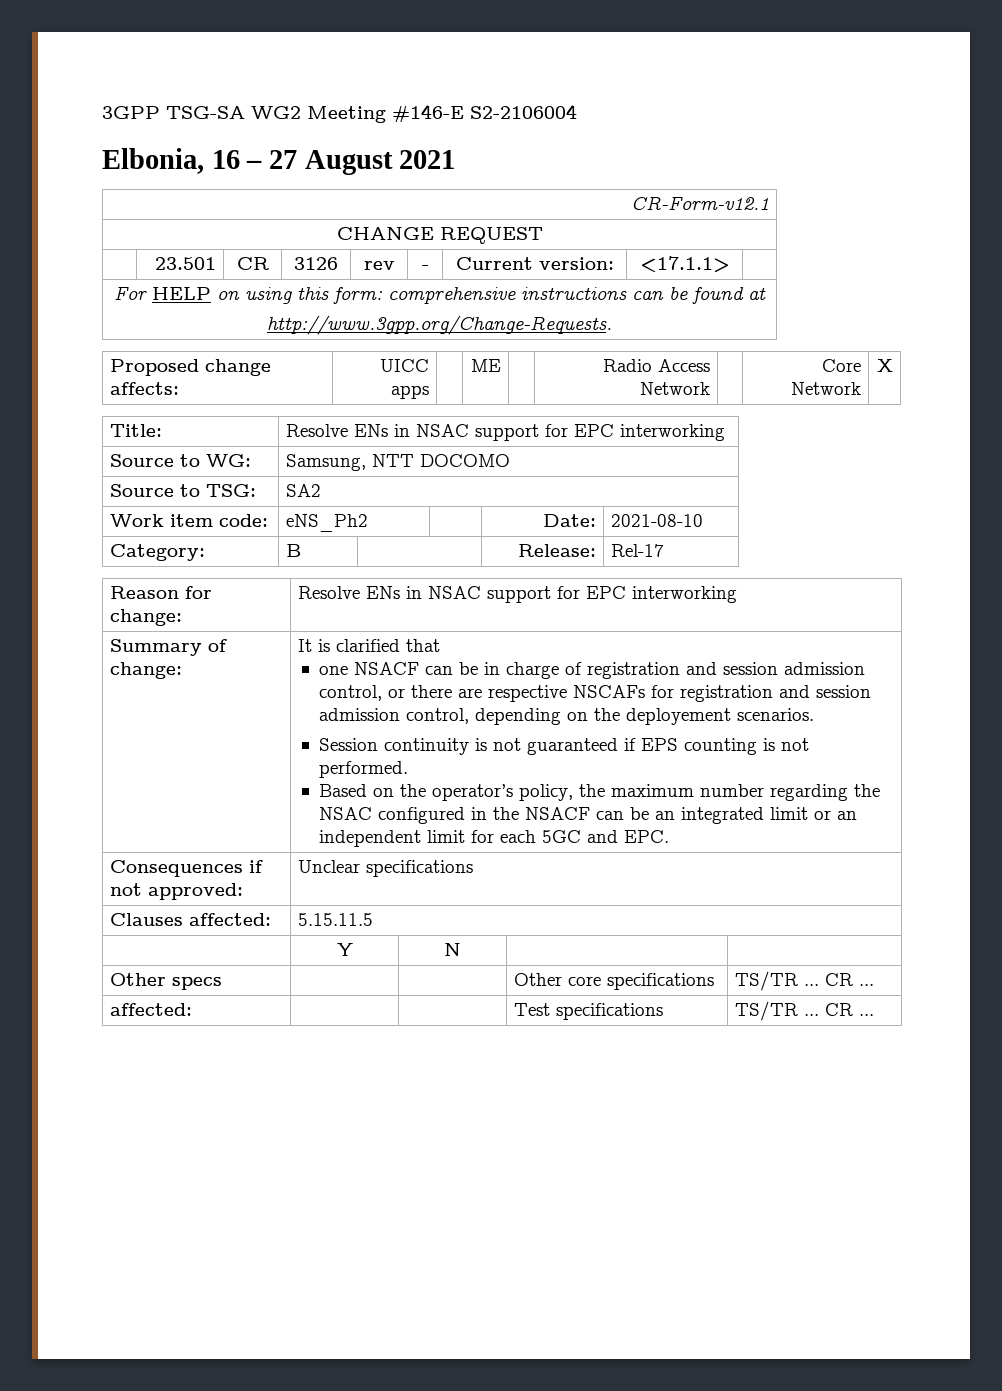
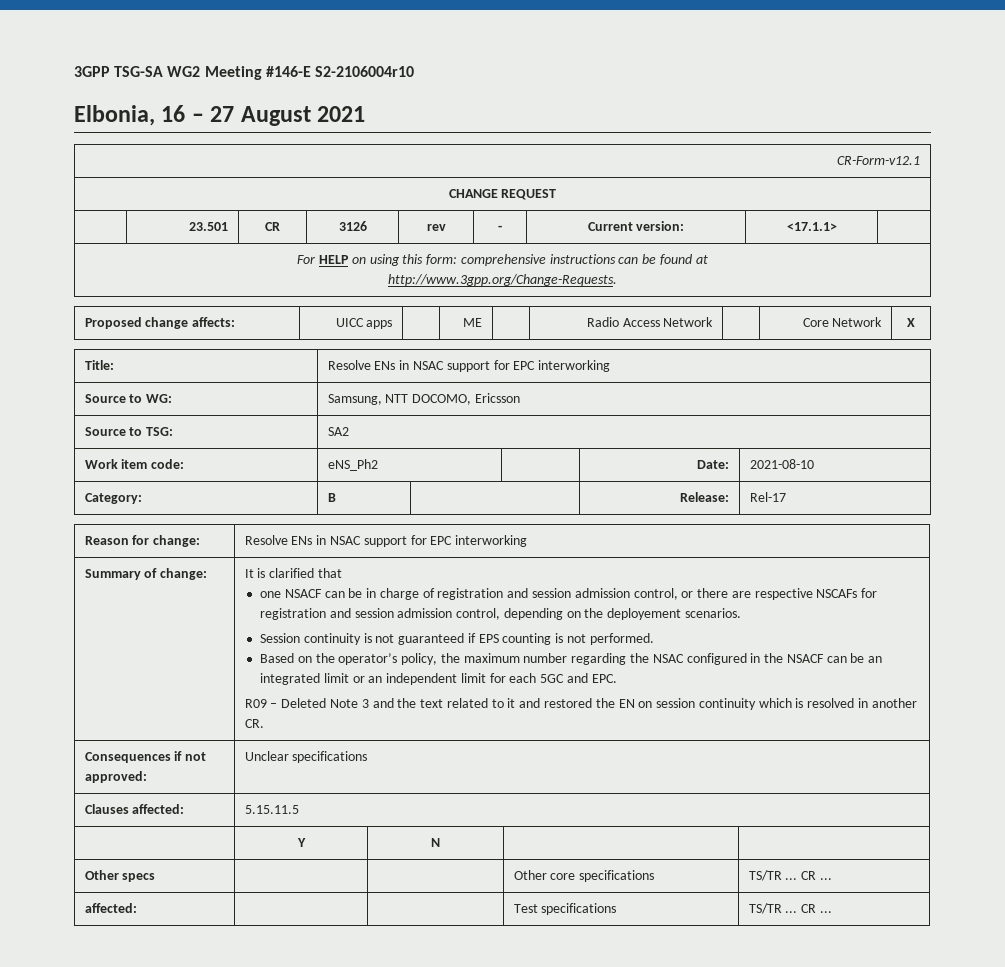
- 3GPP TSG-SA WG2 Meeting #146-E S2-2106004
+ 3GPP TSG-SA WG2 Meeting #146-E S2-2106004r10
- Source to WG: | Samsung, NTT DOCOMO
+ Source to WG: | Samsung, NTT DOCOMO, Ericsson
+ R09 – Deleted Note 3 and the text related to it and restored the EN on session continuity which is resolved in another CR.

